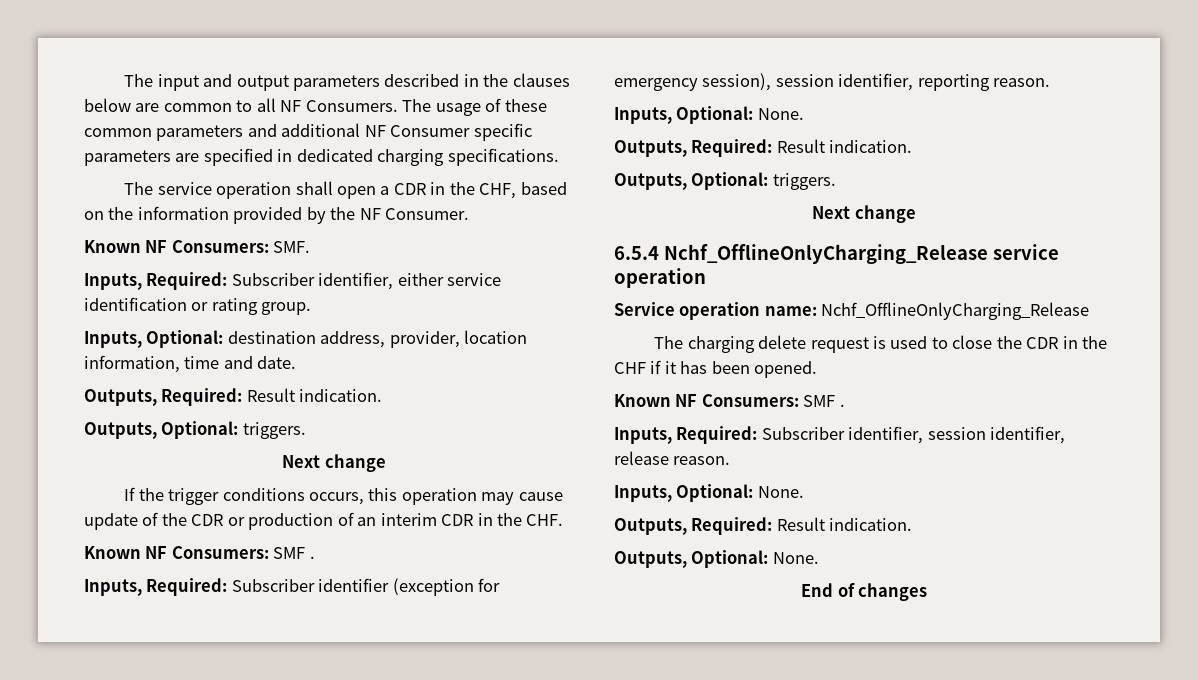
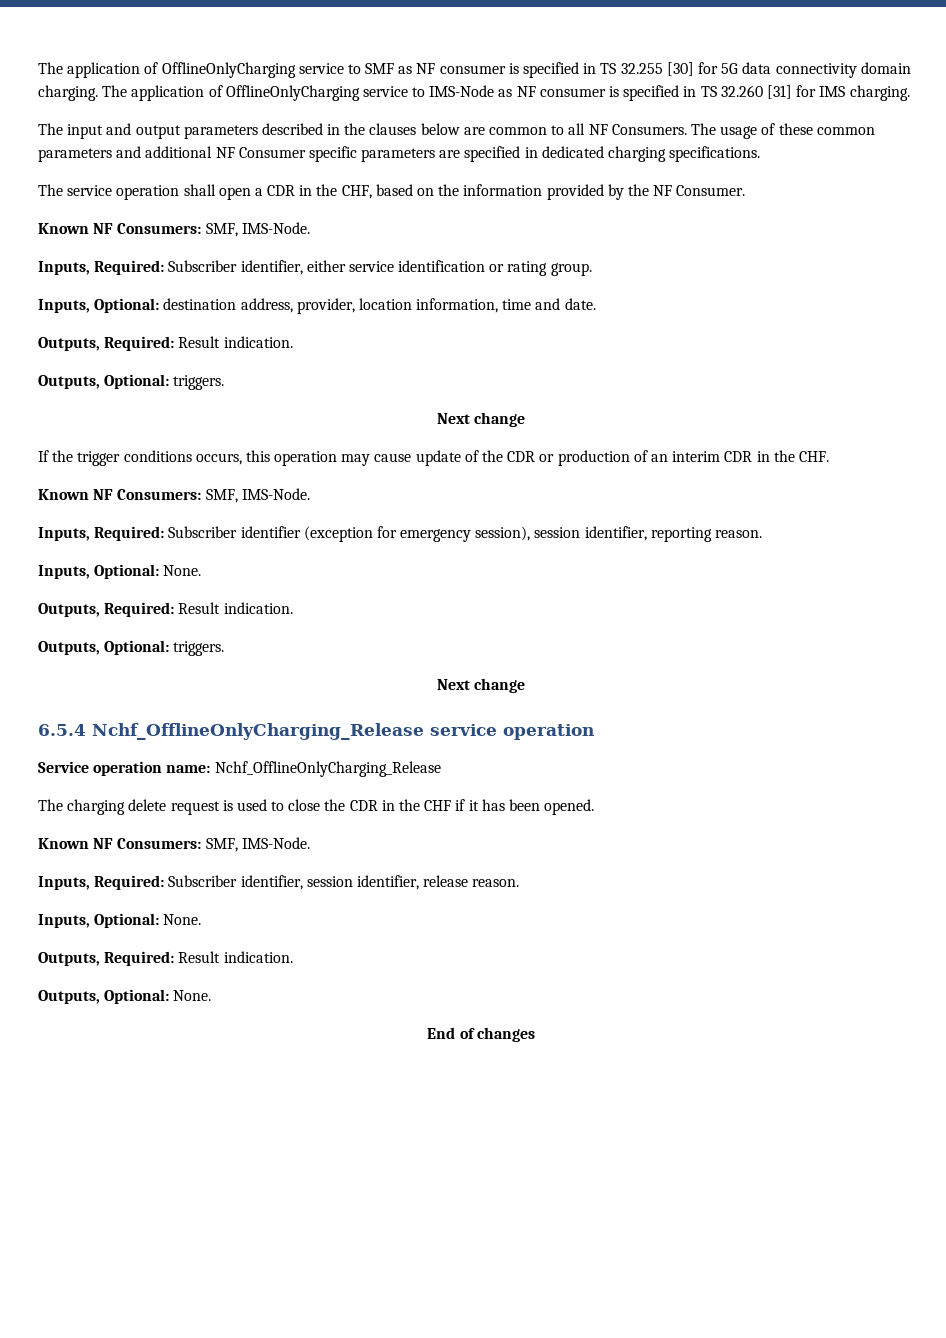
+ The application of OfflineOnlyCharging service to SMF as NF consumer is specified in TS 32.255 [30] for 5G data connectivity domain charging. The application of OfflineOnlyCharging service to IMS-Node as NF consumer is specified in TS 32.260 [31] for IMS charging.
  The service operation shall open a CDR in the CHF, based on the information provided by the NF Consumer.
- Known NF Consumers: SMF.
+ Known NF Consumers: SMF, IMS-Node.
  If the trigger conditions occurs, this operation may cause update of the CDR or production of an interim CDR in the CHF.
- Known NF Consumers: SMF .
+ Known NF Consumers: SMF, IMS-Node.
  The charging delete request is used to close the CDR in the CHF if it has been opened.
- Known NF Consumers: SMF .
+ Known NF Consumers: SMF, IMS-Node.

